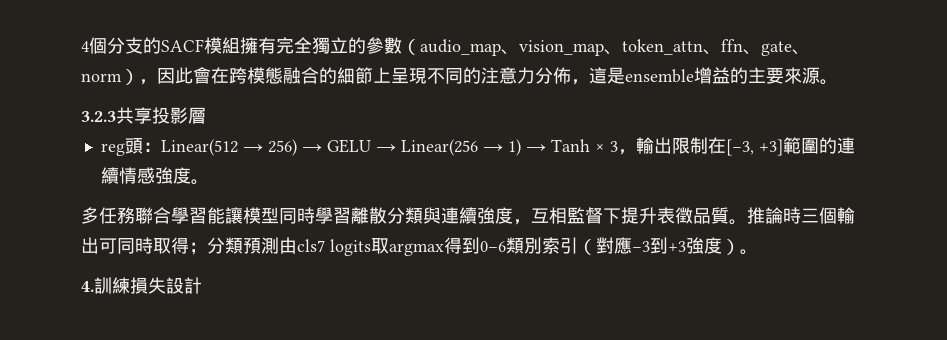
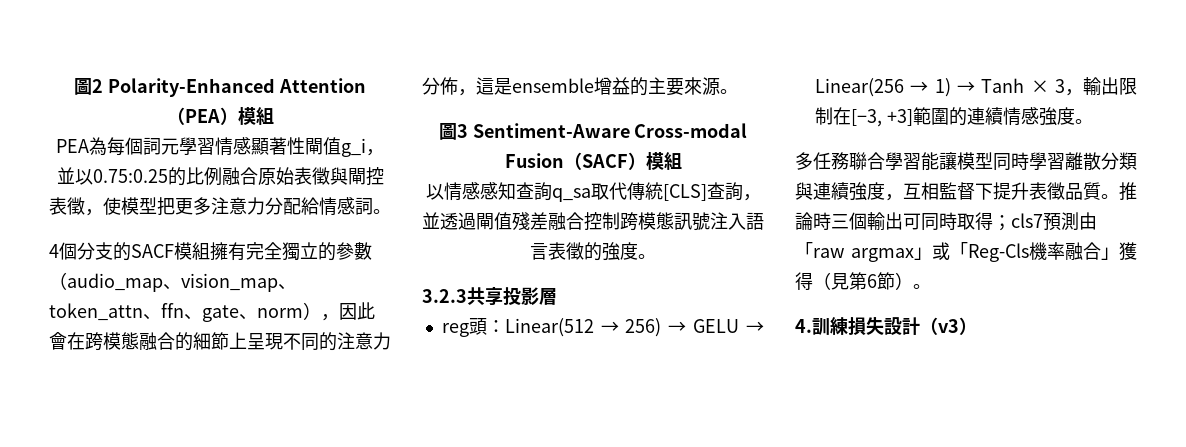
+ 圖2 Polarity-Enhanced Attention（PEA）模組
+ PEA為每個詞元學習情感顯著性閘值g_i，並以0.75:0.25的比例融合原始表徵與閘控表徵，使模型把更多注意力分配給情感詞。
+ 圖3 Sentiment-Aware Cross-modal Fusion（SACF）模組
+ 以情感感知查詢q_sa取代傳統[CLS]查詢，並透過閘值殘差融合控制跨模態訊號注入語言表徵的強度。
- 推論時三個輸出可同時取得；分類預測由cls7 logits取argmax得到0–6類別索引（對應−3到+3強度）。
+ 推論時三個輸出可同時取得；cls7預測由「raw argmax」或「Reg-Cls機率融合」獲得（見第6節）。
- 4.訓練損失設計
+ 4.訓練損失設計（v3）

